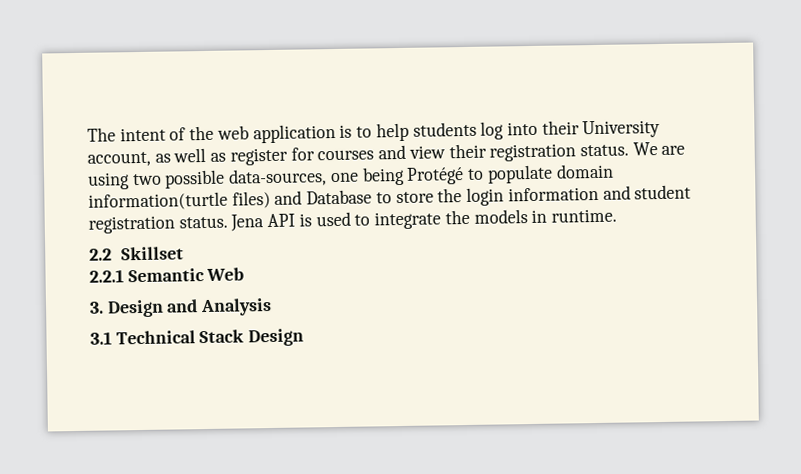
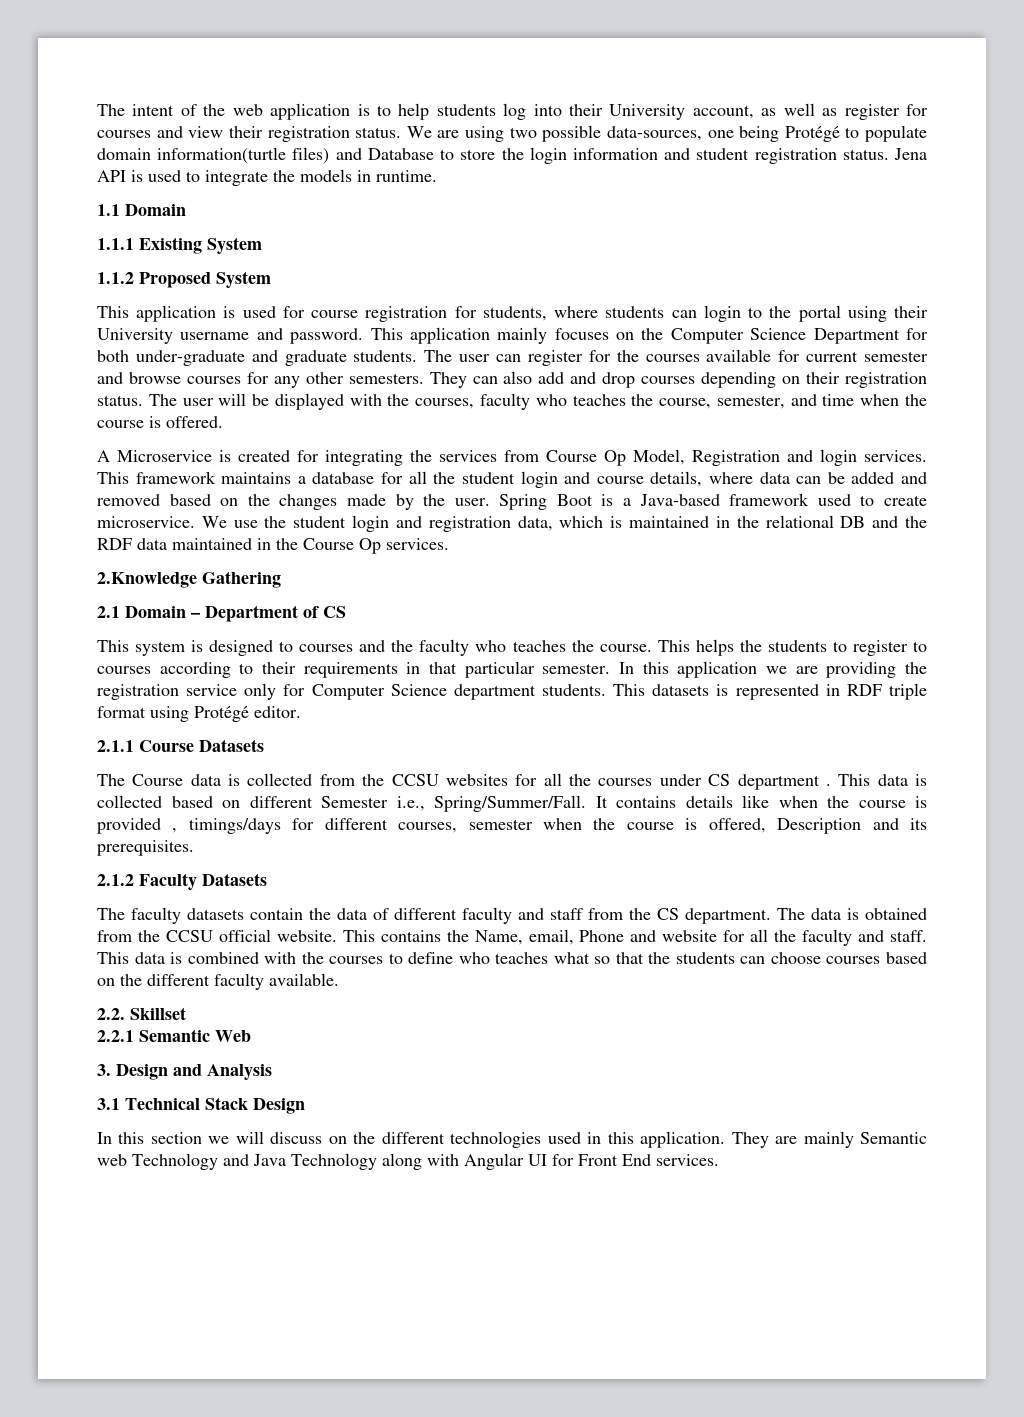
- 2.2 Skillset
+ 1.1 Domain
+ 1.1.1 Existing System
+ 1.1.2 Proposed System
+ This application is used for course registration for students, where students can login to the portal using their University username and password. This application mainly focuses on the Computer Science Department for both under-graduate and graduate students. The user can register for the courses available for current semester and browse courses for any other semesters. They can also add and drop courses depending on their registration status. The user will be displayed with the courses, faculty who teaches the course, semester, and time when the course is offered.
+ A Microservice is created for integrating the services from Course Op Model, Registration and login services. This framework maintains a database for all the student login and course details, where data can be added and removed based on the changes made by the user. Spring Boot is a Java-based framework used to create microservice. We use the student login and registration data, which is maintained in the relational DB and the RDF data maintained in the Course Op services.
+ 2.Knowledge Gathering
+ 2.1 Domain – Department of CS
+ This system is designed to courses and the faculty who teaches the course. This helps the students to register to courses according to their requirements in that particular semester. In this application we are providing the registration service only for Computer Science department students. This datasets is represented in RDF triple format using Protégé editor.
+ 2.1.1 Course Datasets
+ The Course data is collected from the CCSU websites for all the courses under CS department . This data is collected based on different Semester i.e., Spring/Summer/Fall. It contains details like when the course is provided , timings/days for different courses, semester when the course is offered, Description and its prerequisites.
+ 2.1.2 Faculty Datasets
+ The faculty datasets contain the data of different faculty and staff from the CS department. The data is obtained from the CCSU official website. This contains the Name, email, Phone and website for all the faculty and staff. This data is combined with the courses to define who teaches what so that the students can choose courses based on the different faculty available.
+ 2.2. Skillset
+ In this section we will discuss on the different technologies used in this application. They are mainly Semantic web Technology and Java Technology along with Angular UI for Front End services.

